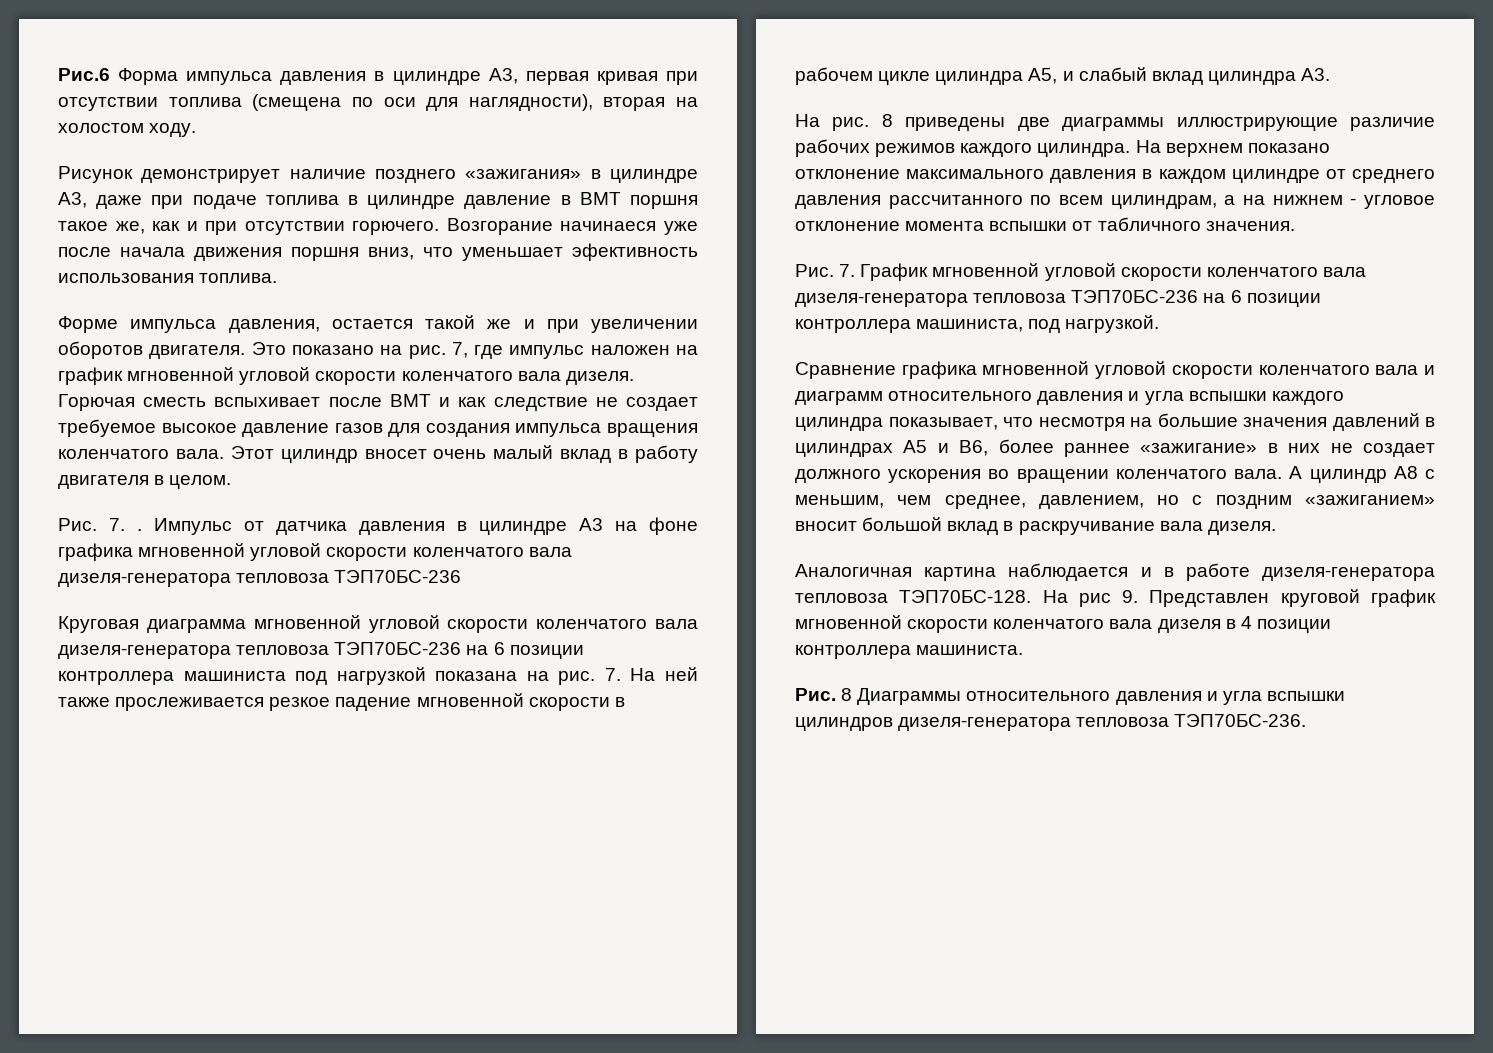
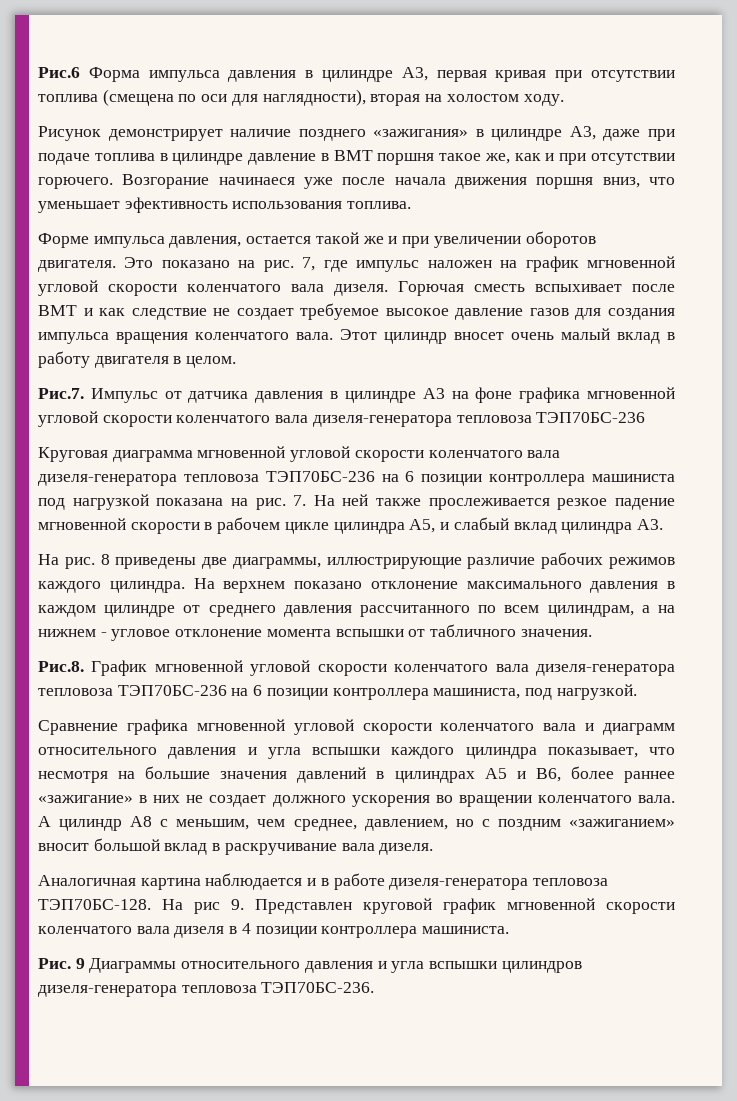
- Рис. 7. . Импульс от датчика давления в цилиндре А3 на фоне графика мгновенной угловой скорости коленчатого вала дизеля-генератора тепловоза ТЭП70БС-236
+ Рис.7. Импульс от датчика давления в цилиндре А3 на фоне графика мгновенной угловой скорости коленчатого вала дизеля-генератора тепловоза ТЭП70БС-236
- 8 приведены две диаграммы иллюстрирующие различие рабочих режимов каждого цилиндра.
+ 8 приведены две диаграммы, иллюстрирующие различие рабочих режимов каждого цилиндра.
- Рис. 7. График мгновенной угловой скорости коленчатого вала дизеля-генератора тепловоза ТЭП70БС-236 на 6 позиции контроллера машиниста, под нагрузкой.
+ Рис.8. График мгновенной угловой скорости коленчатого вала дизеля-генератора тепловоза ТЭП70БС-236 на 6 позиции контроллера машиниста, под нагрузкой.
- Рис. 8 Диаграммы относительного давления и угла вспышки цилиндров дизеля-генератора тепловоза ТЭП70БС-236.
+ Рис. 9 Диаграммы относительного давления и угла вспышки цилиндров дизеля-генератора тепловоза ТЭП70БС-236.

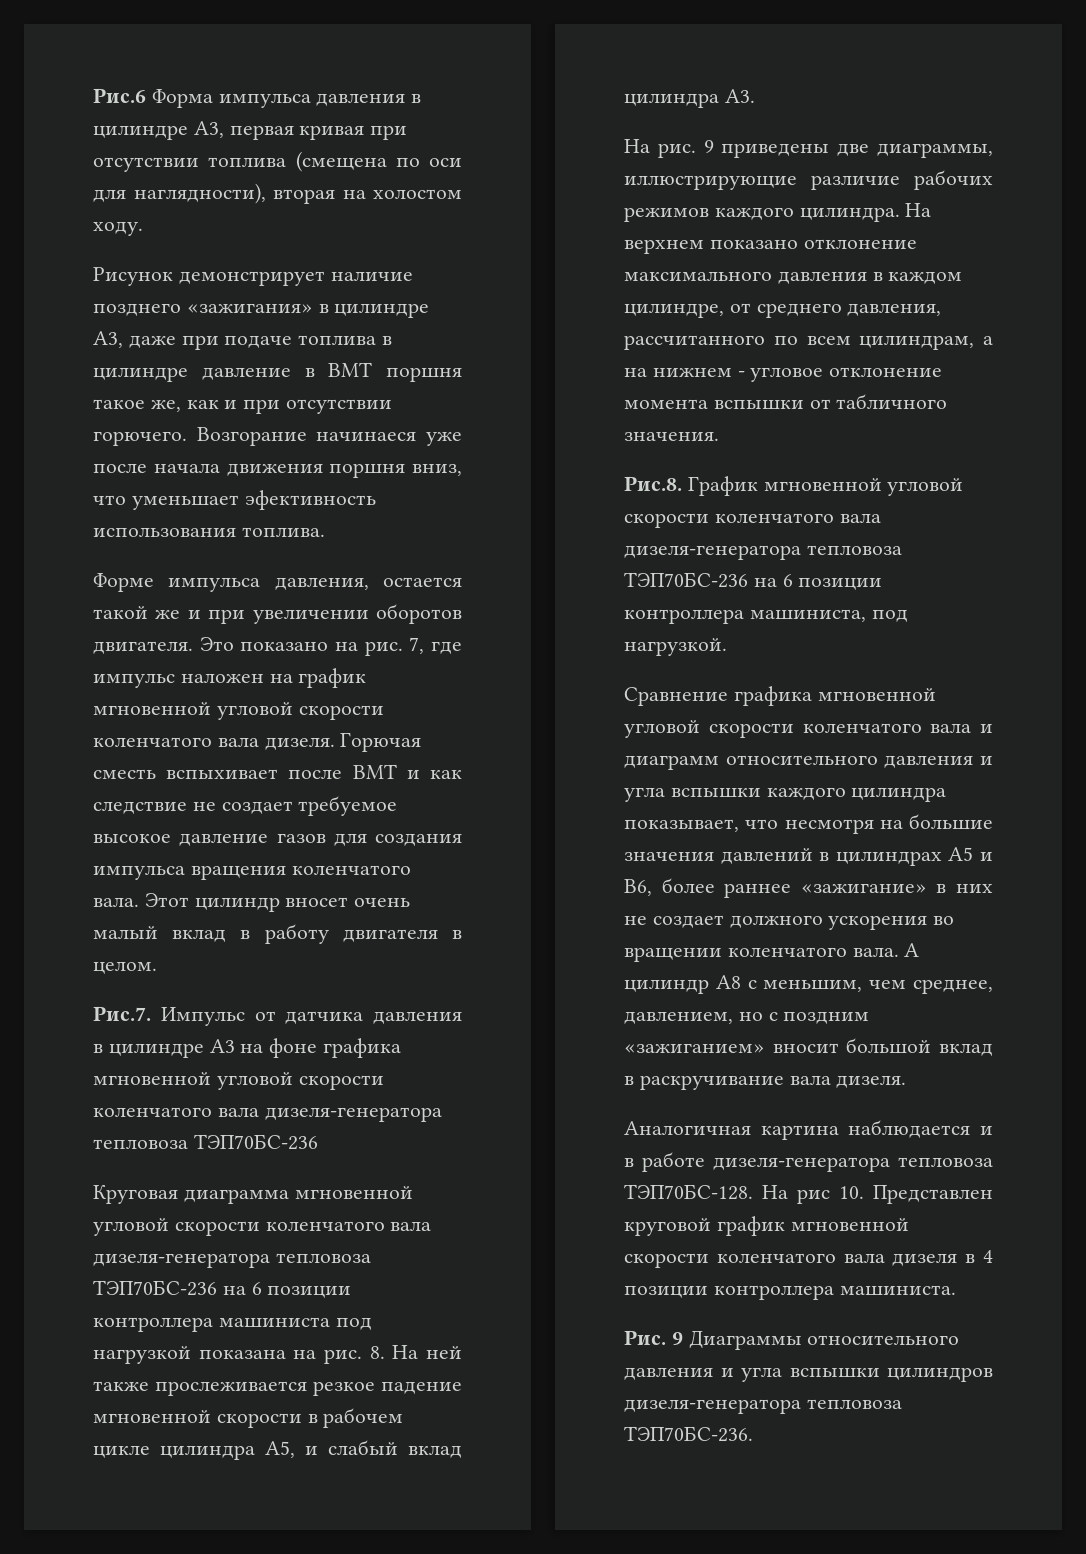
- 7. На ней также прослеживается резкое падение мгновенной скорости в рабочем цикле цилиндра А5, и слабый вклад цилиндра А3.
+ 8. На ней также прослеживается резкое падение мгновенной скорости в рабочем цикле цилиндра А5, и слабый вклад цилиндра А3.
- 8 приведены две диаграммы, иллюстрирующие различие рабочих режимов каждого цилиндра.
+ 9 приведены две диаграммы, иллюстрирующие различие рабочих режимов каждого цилиндра.
- На верхнем показано отклонение максимального давления в каждом цилиндре от среднего давления рассчитанного по всем цилиндрам, а на нижнем - угловое отклонение момента вспышки от табличного значения.
+ На верхнем показано отклонение максимального давления в каждом цилиндре, от среднего давления, рассчитанного по всем цилиндрам, а на нижнем - угловое отклонение момента вспышки от табличного значения.
- На рис 9. Представлен круговой график мгновенной скорости коленчатого вала дизеля в 4 позиции контроллера машиниста.
+ На рис 10. Представлен круговой график мгновенной скорости коленчатого вала дизеля в 4 позиции контроллера машиниста.

